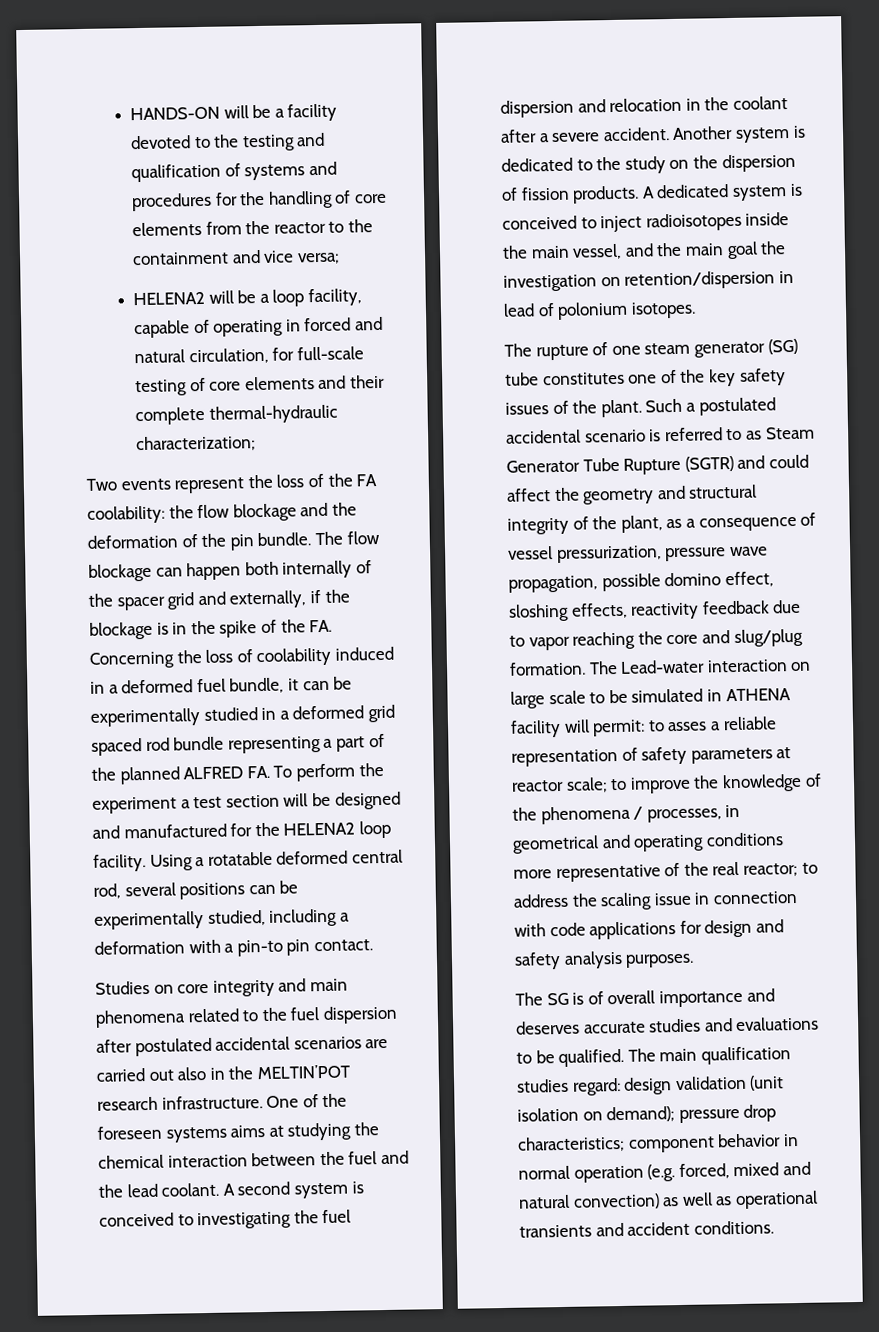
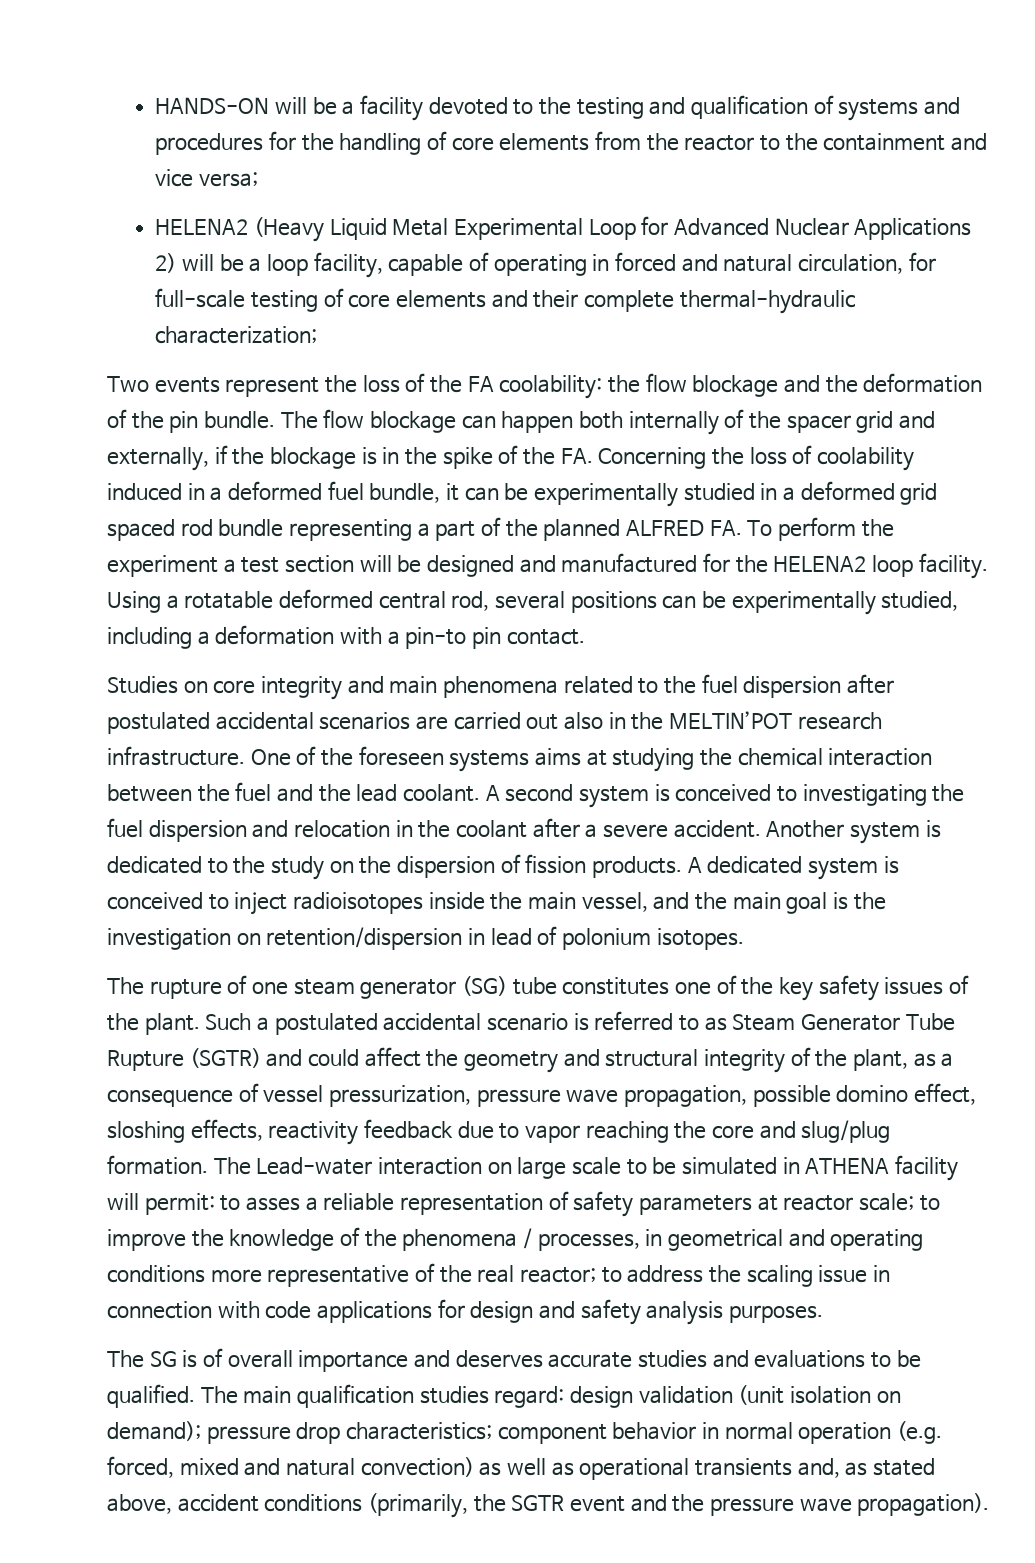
- HELENA2 will be a loop facility, capable of operating in forced and natural circulation, for full-scale testing of core elements and their complete thermal-hydraulic characterization;
+ HELENA2 (Heavy Liquid Metal Experimental Loop for Advanced Nuclear Applications 2) will be a loop facility, capable of operating in forced and natural circulation, for full-scale testing of core elements and their complete thermal-hydraulic characterization;
- A dedicated system is conceived to inject radioisotopes inside the main vessel, and the main goal the investigation on retention/dispersion in lead of polonium isotopes.
+ A dedicated system is conceived to inject radioisotopes inside the main vessel, and the main goal is the investigation on retention/dispersion in lead of polonium isotopes.
- The main qualification studies regard: design validation (unit isolation on demand); pressure drop characteristics; component behavior in normal operation (e.g. forced, mixed and natural convection) as well as operational transients and accident conditions.
+ The main qualification studies regard: design validation (unit isolation on demand); pressure drop characteristics; component behavior in normal operation (e.g. forced, mixed and natural convection) as well as operational transients and, as stated above, accident conditions (primarily, the SGTR event and the pressure wave propagation).

